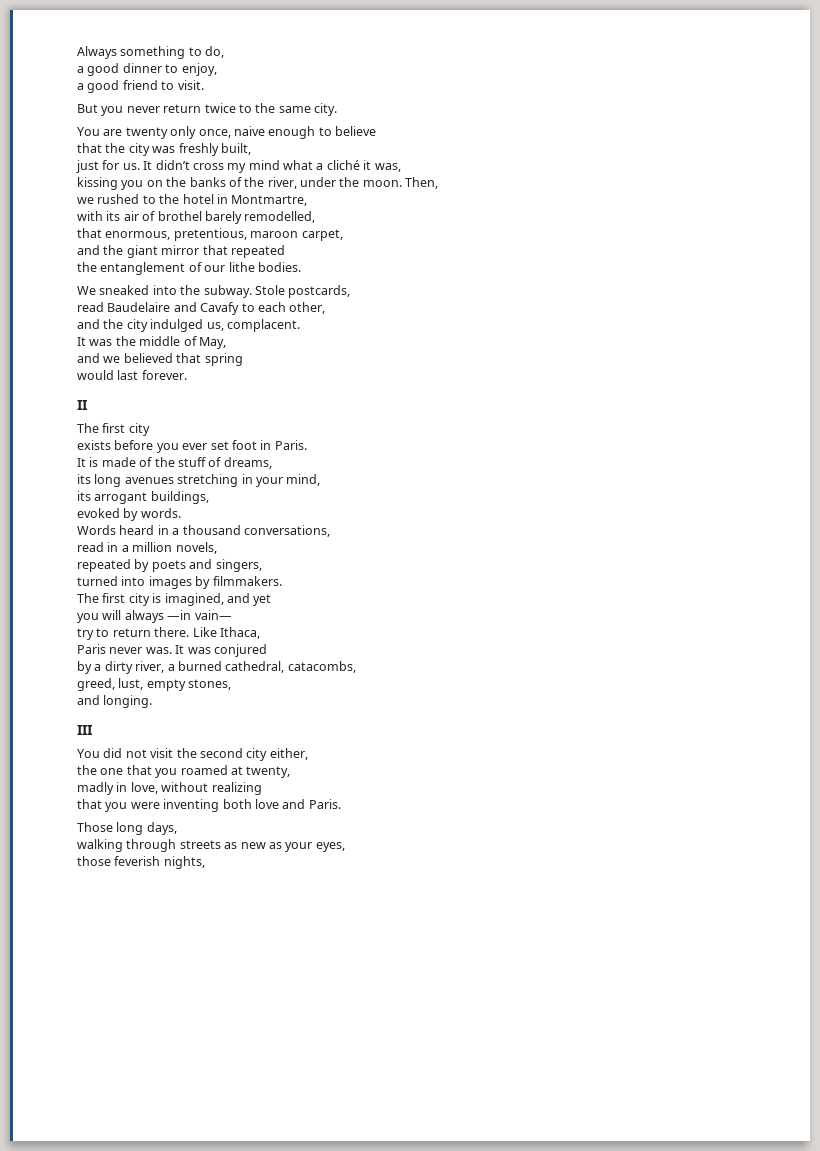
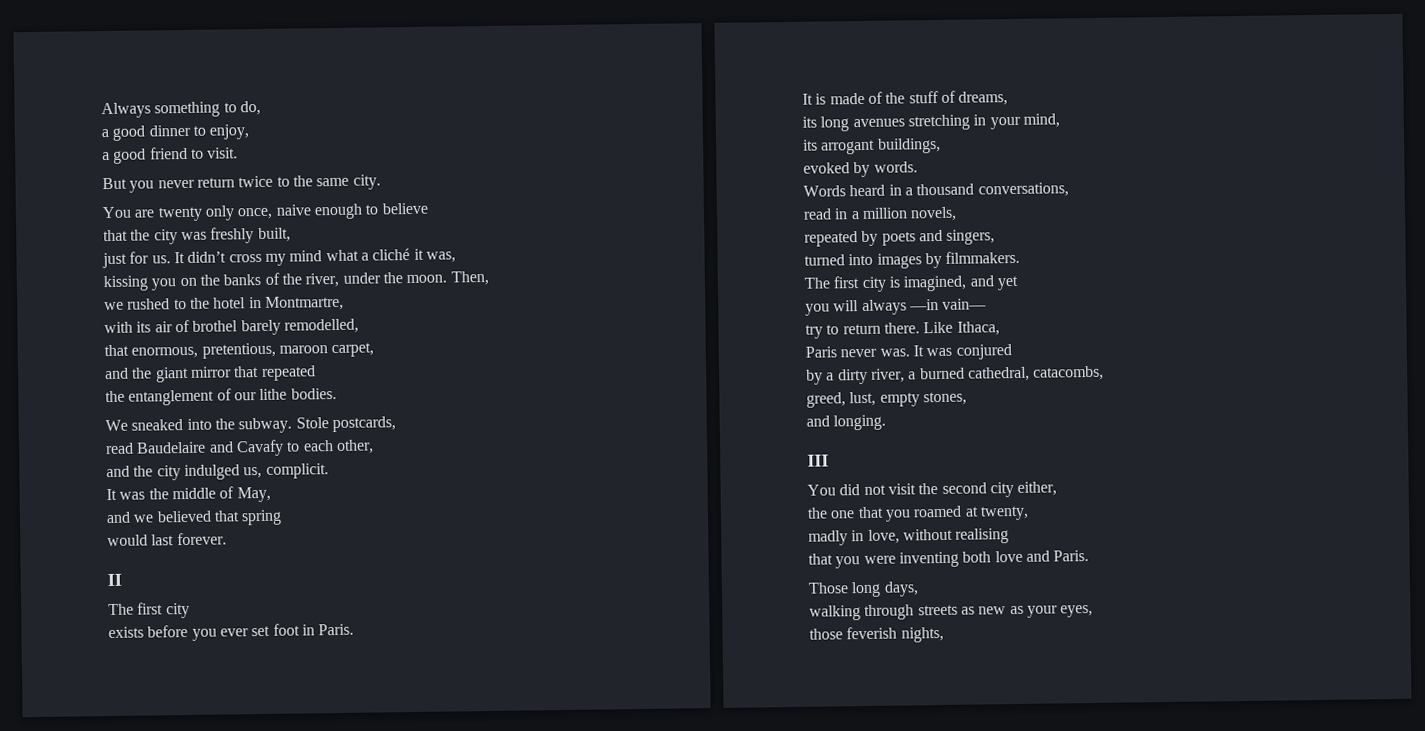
- and the city indulged us, complacent.
+ and the city indulged us, complicit.
- madly in love, without realizing
+ madly in love, without realising

